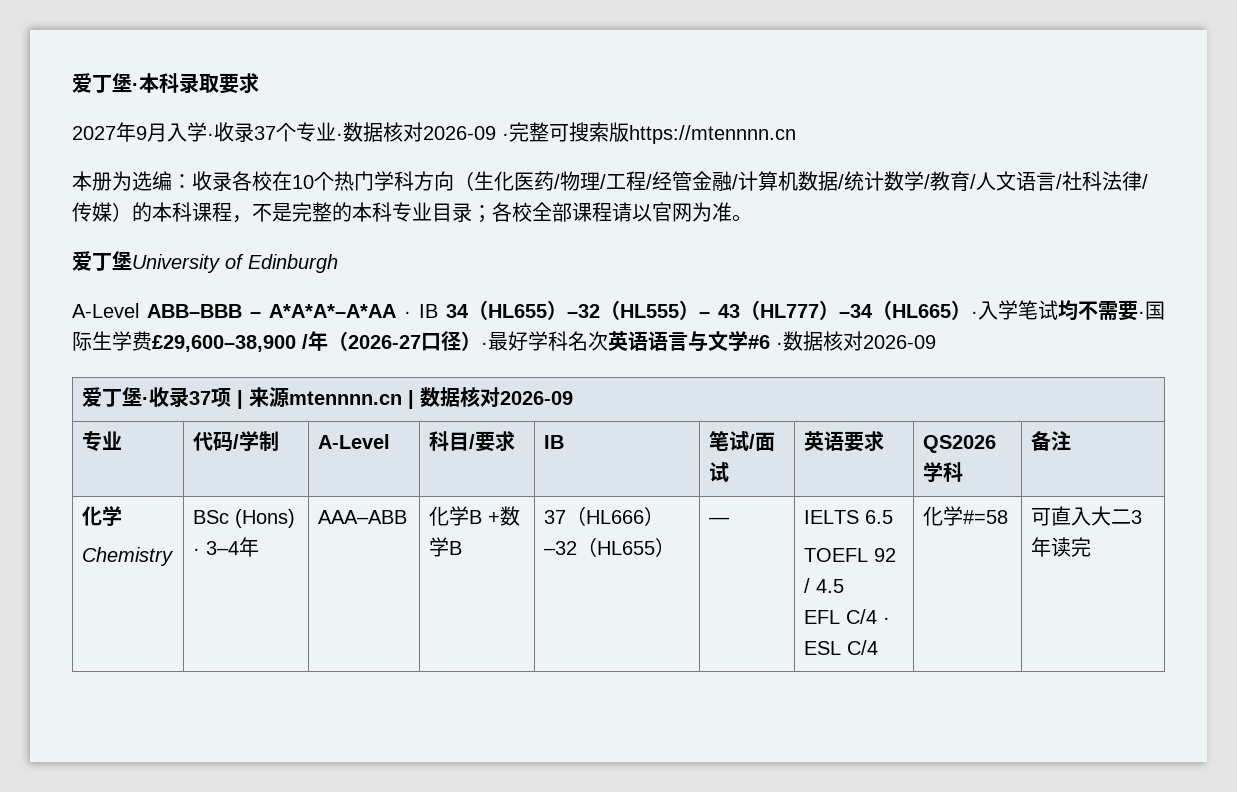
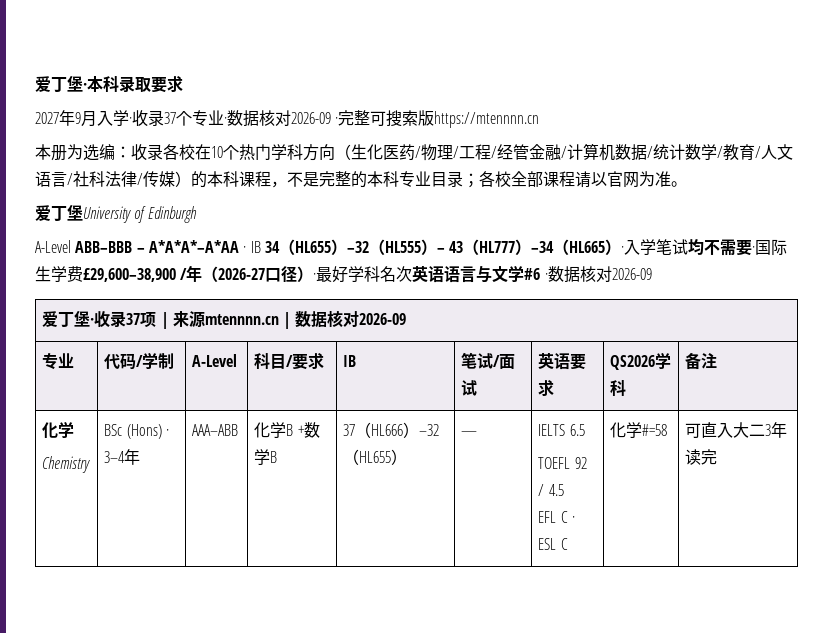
  专业 | 代码/学制 | A-Level | 科目/要求 | IB | 笔试/面试 | 英语要求 | QS2026学科 | 备注
  化学
  Chemistry | BSc (Hons) · 3–4年 | AAA–ABB | 化学B +数学B | 37（HL666）–32（HL655） | — | IELTS 6.5
  TOEFL 92 / 4.5
- EFL C/4 · ESL C/4 | 化学#=58 | 可直入大二3年读完
+ EFL C · ESL C | 化学#=58 | 可直入大二3年读完

